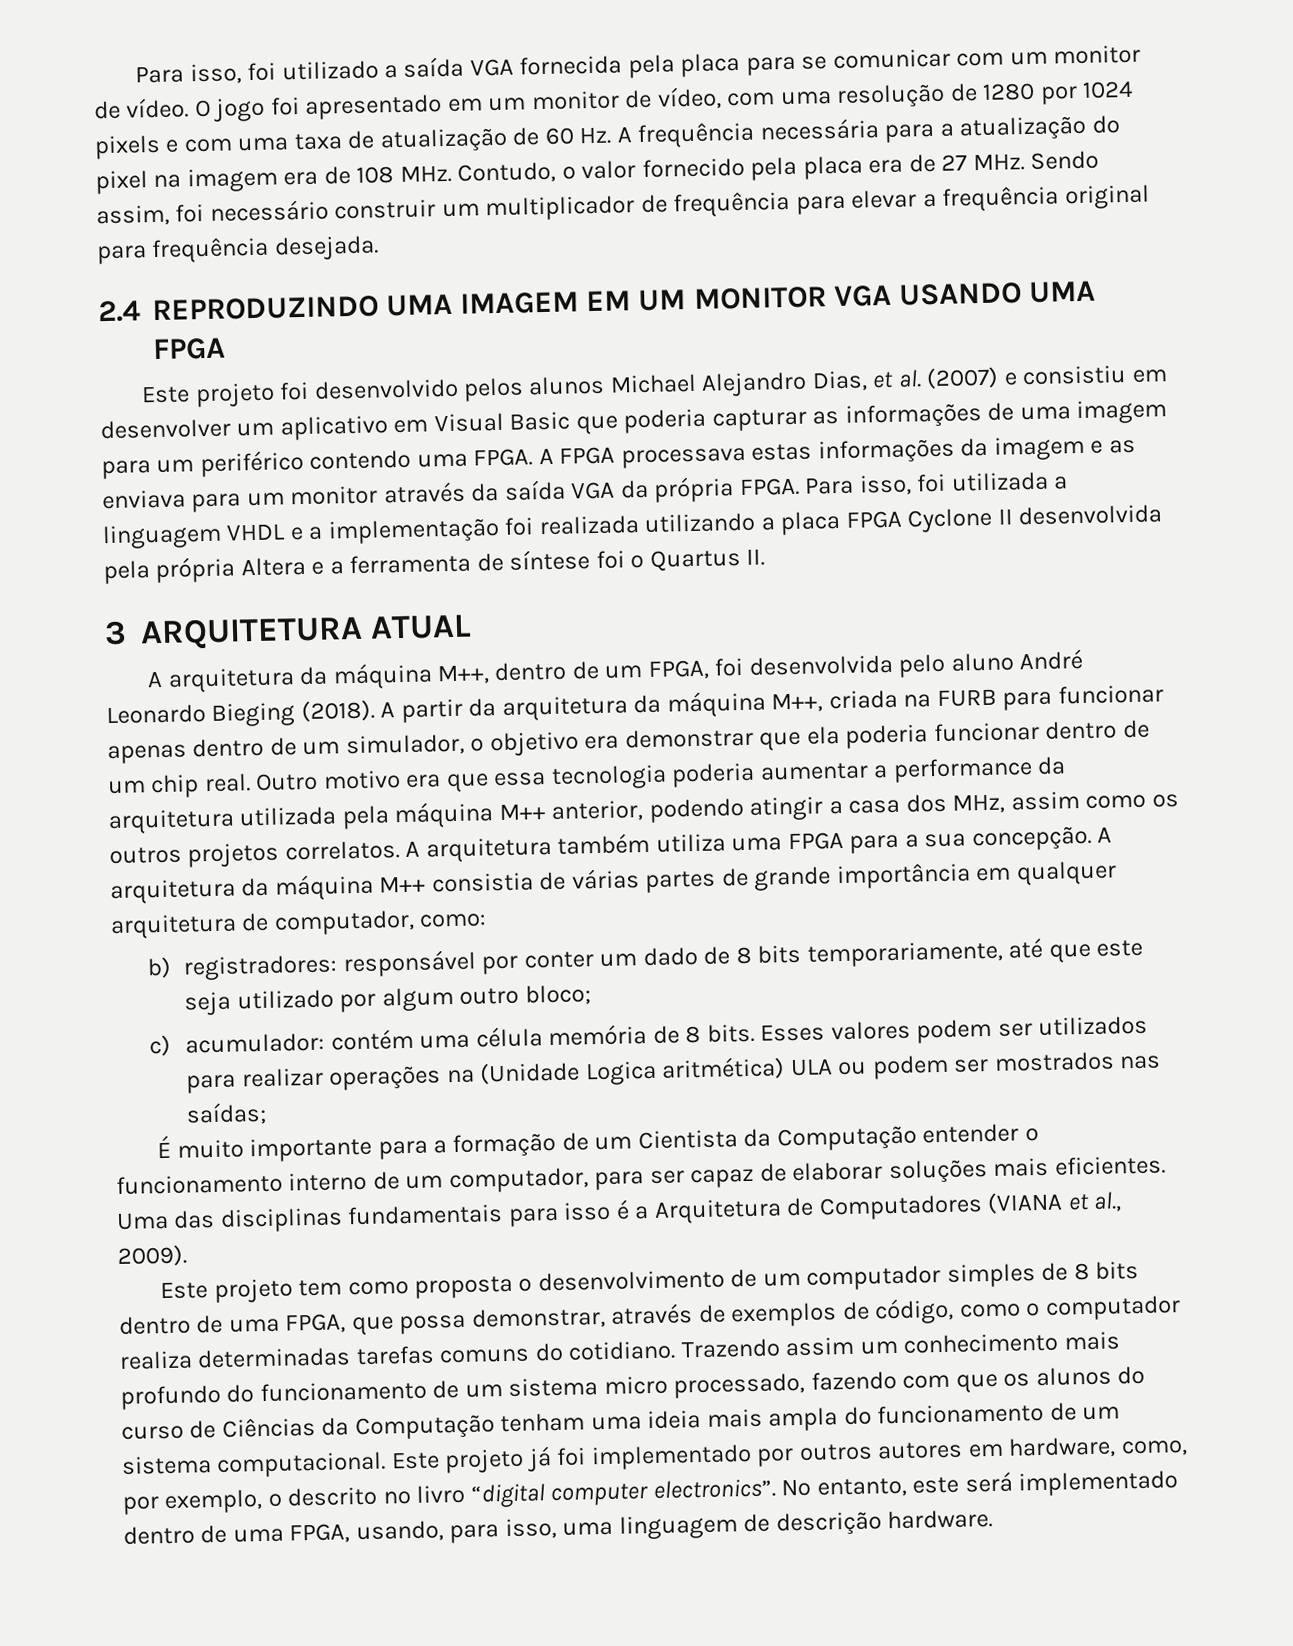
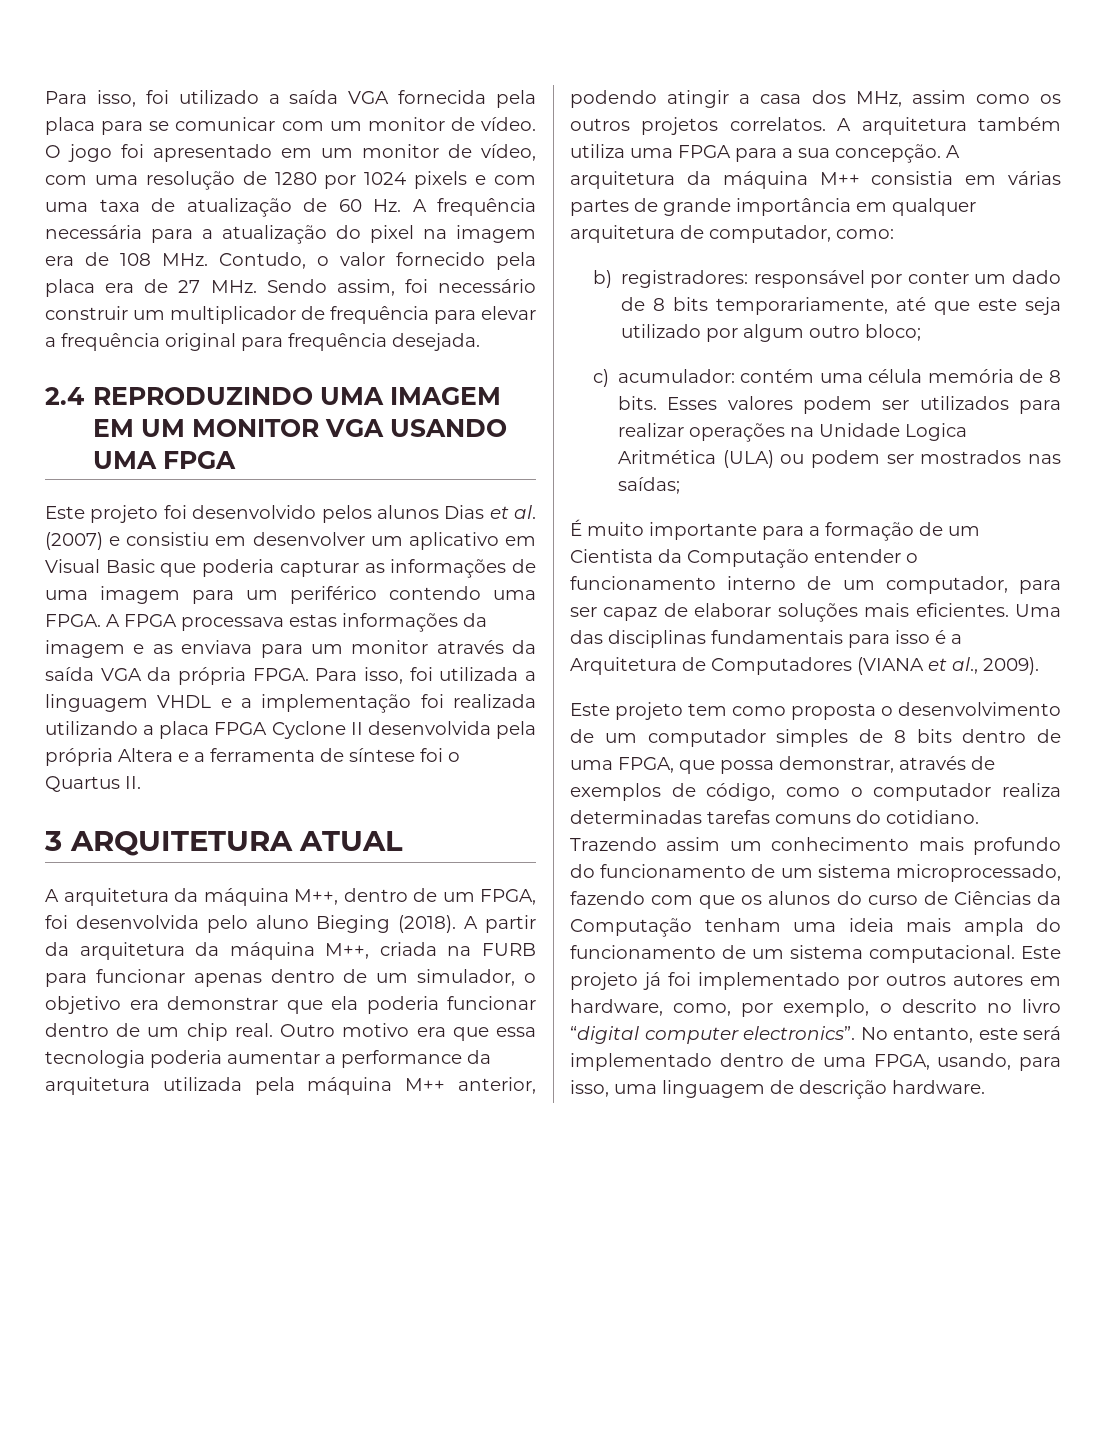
- Este projeto foi desenvolvido pelos alunos Michael Alejandro Dias, et al. (2007) e consistiu em desenvolver um aplicativo em Visual Basic que poderia capturar as informações de uma imagem para um periférico contendo uma FPGA.
+ Este projeto foi desenvolvido pelos alunos Dias et al. (2007) e consistiu em desenvolver um aplicativo em Visual Basic que poderia capturar as informações de uma imagem para um periférico contendo uma FPGA.
- A arquitetura da máquina M++, dentro de um FPGA, foi desenvolvida pelo aluno André Leonardo Bieging (2018).
+ A arquitetura da máquina M++, dentro de um FPGA, foi desenvolvida pelo aluno Bieging (2018).
- A arquitetura da máquina M++ consistia de várias partes de grande importância em qualquer arquitetura de computador, como:
+ A arquitetura da máquina M++ consistia em várias partes de grande importância em qualquer arquitetura de computador, como:
- Esses valores podem ser utilizados para realizar operações na (Unidade Logica aritmética) ULA ou podem ser mostrados nas saídas;
+ Esses valores podem ser utilizados para realizar operações na Unidade Logica Aritmética (ULA) ou podem ser mostrados nas saídas;
- Trazendo assim um conhecimento mais profundo do funcionamento de um sistema micro processado, fazendo com que os alunos do curso de Ciências da Computação tenham uma ideia mais ampla do funcionamento de um sistema computacional.
+ Trazendo assim um conhecimento mais profundo do funcionamento de um sistema microprocessado, fazendo com que os alunos do curso de Ciências da Computação tenham uma ideia mais ampla do funcionamento de um sistema computacional.

